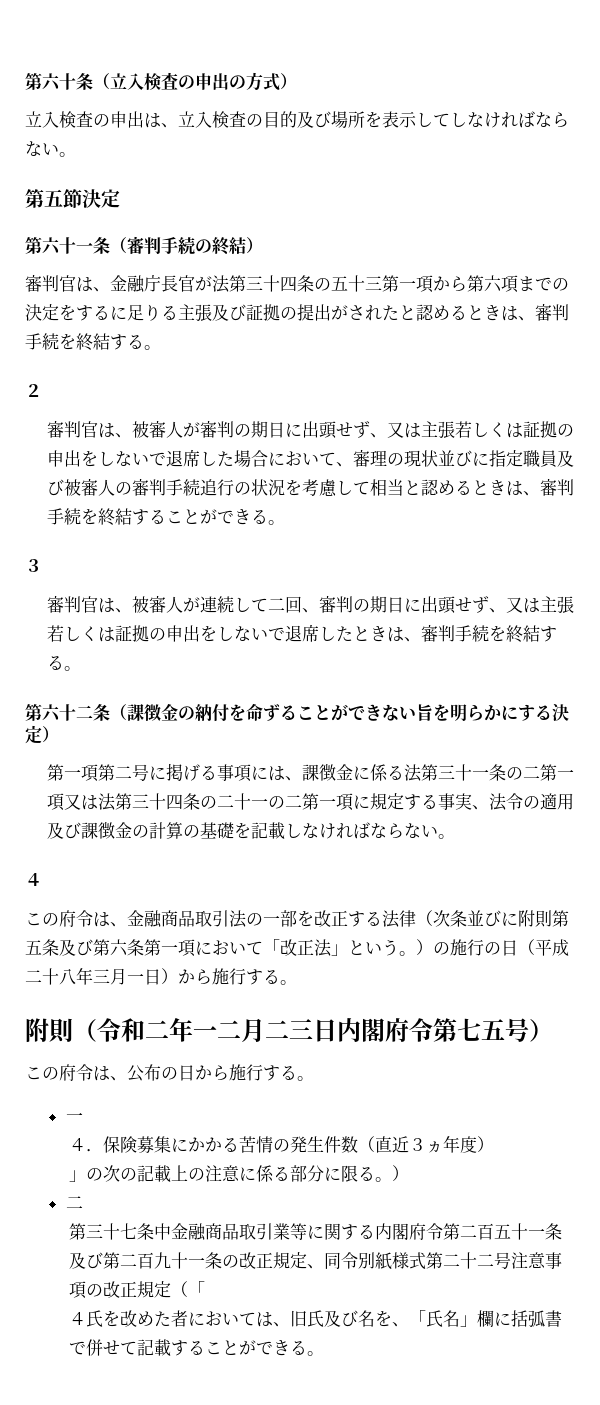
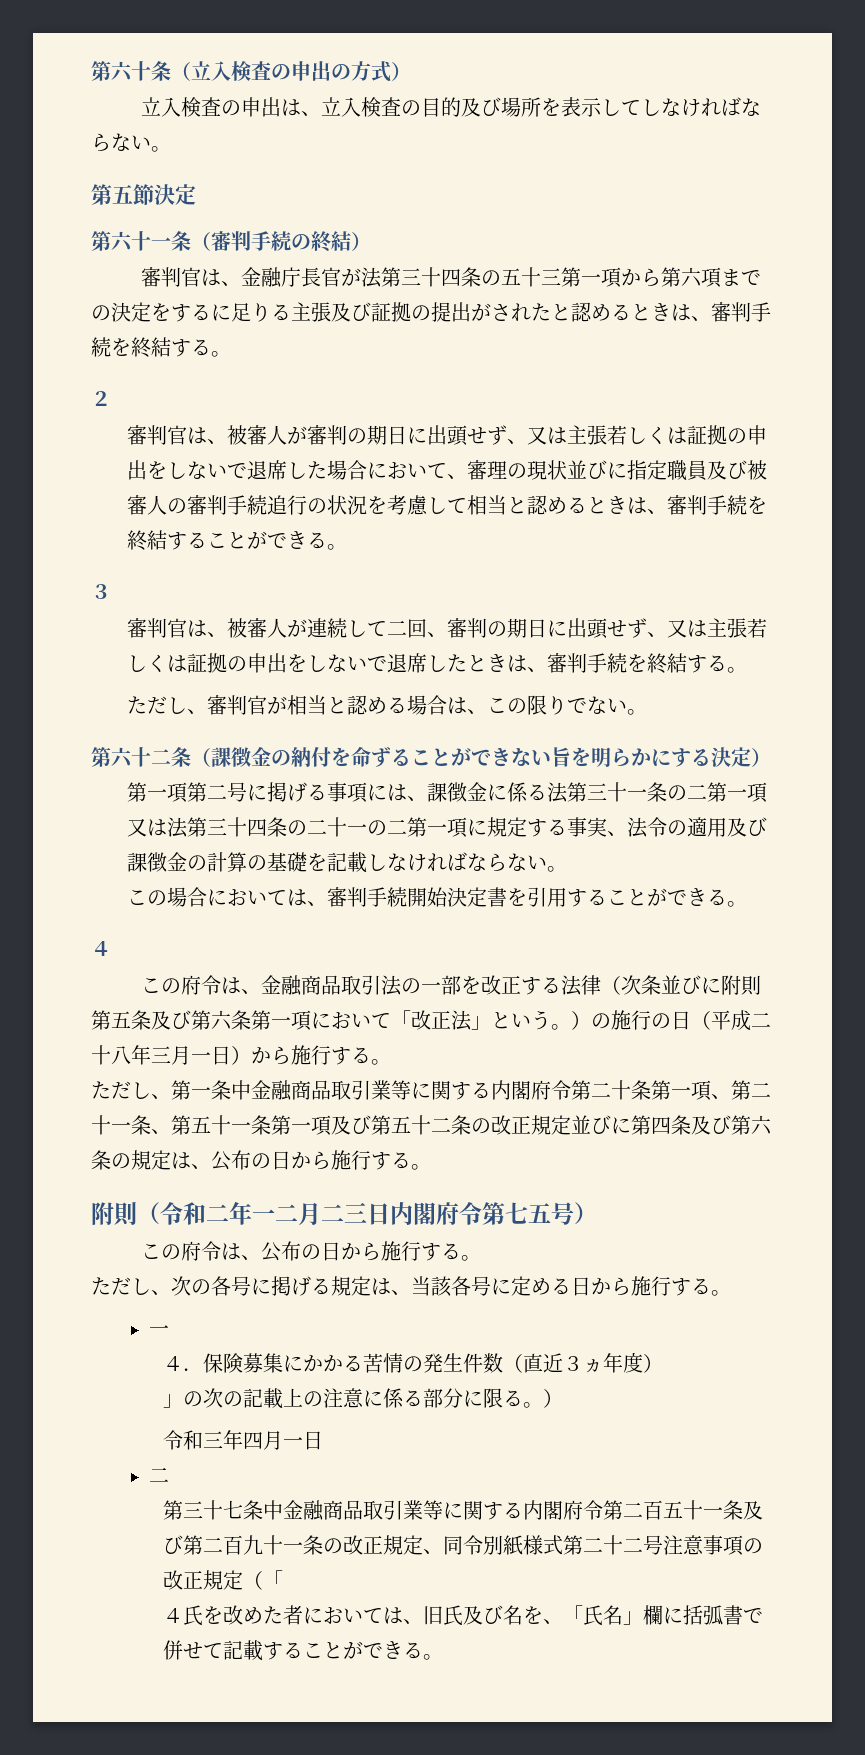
+ ただし、審判官が相当と認める場合は、この限りでない。
+ この場合においては、審判手続開始決定書を引用することができる。
+ ただし、第一条中金融商品取引業等に関する内閣府令第二十条第一項、第二十一条、第五十一条第一項及び第五十二条の改正規定並びに第四条及び第六条の規定は、公布の日から施行する。
+ ただし、次の各号に掲げる規定は、当該各号に定める日から施行する。
+ 令和三年四月一日

